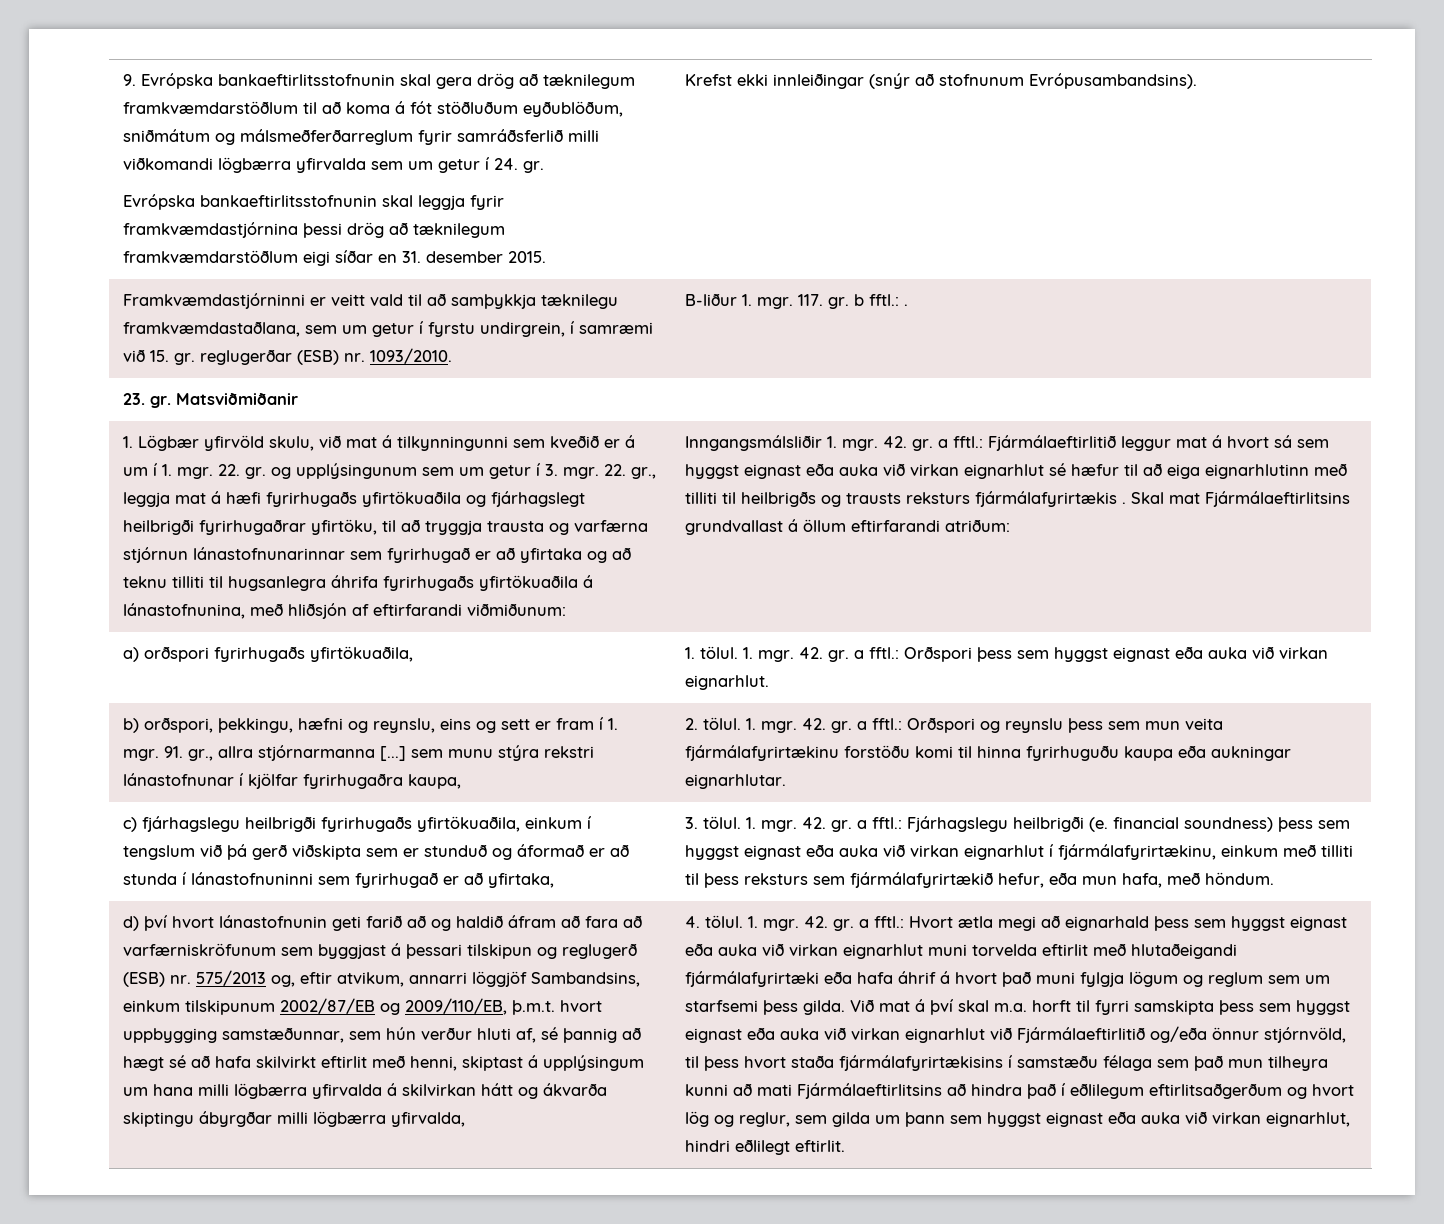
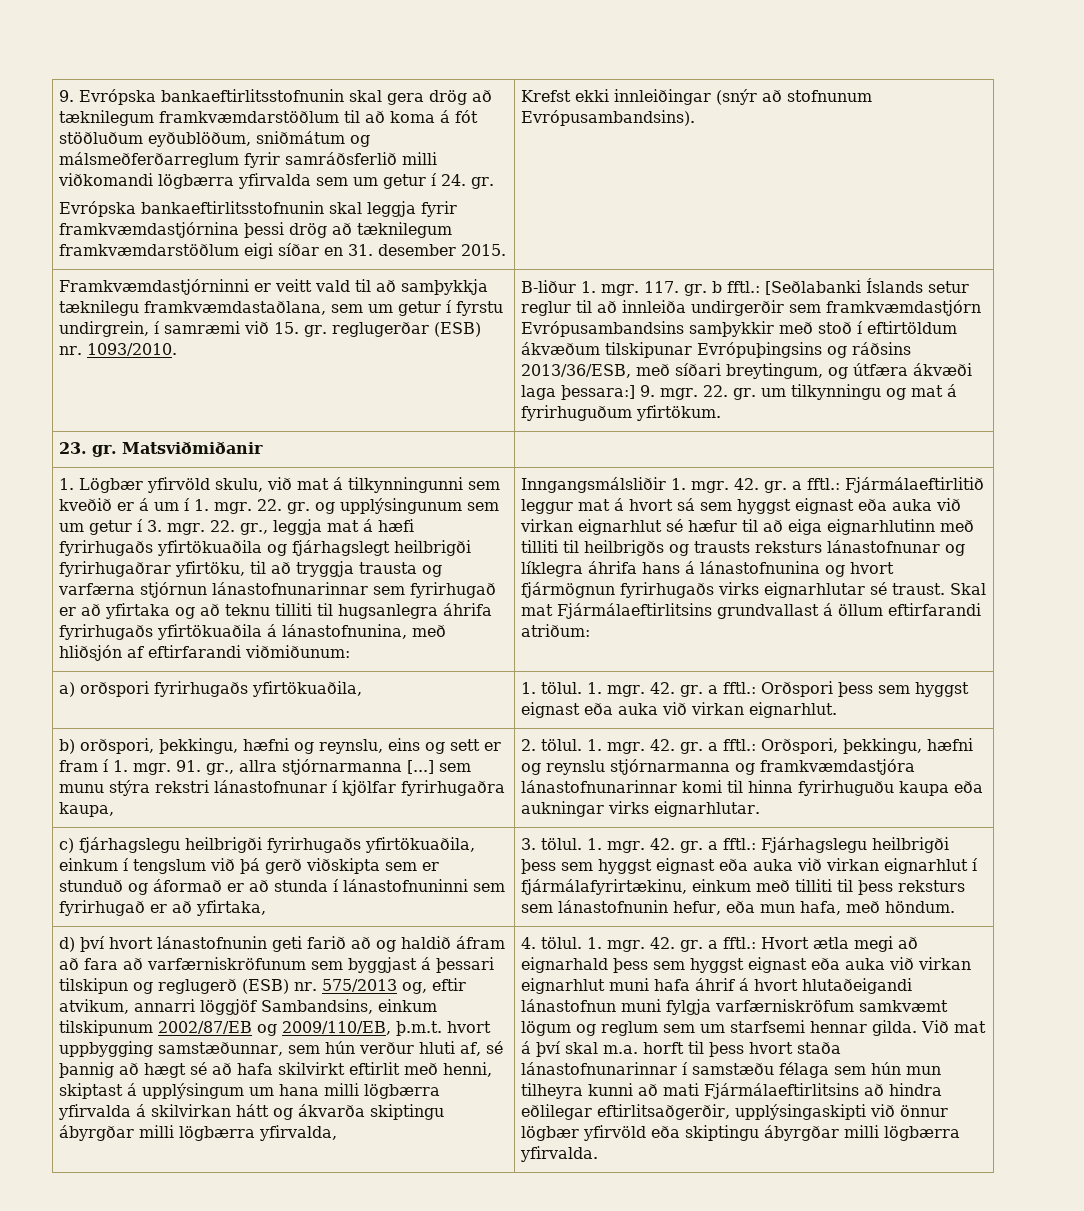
- 117. gr. b fftl.: .
+ 117. gr. b fftl.: [Seðlabanki Íslands setur reglur til að innleiða undirgerðir sem framkvæmdastjórn Evrópusambandsins samþykkir með stoð í eftirtöldum ákvæðum tilskipunar Evrópuþingsins og ráðsins 2013/36/ESB, með síðari breytingum, og útfæra ákvæði laga þessara:] 9. mgr. 22. gr. um tilkynningu og mat á fyrirhuguðum yfirtökum.
- 42. gr. a fftl.: Fjármálaeftirlitið leggur mat á hvort sá sem hyggst eignast eða auka við virkan eignarhlut sé hæfur til að eiga eignarhlutinn með tilliti til heilbrigðs og trausts reksturs fjármálafyrirtækis .
+ 42. gr. a fftl.: Fjármálaeftirlitið leggur mat á hvort sá sem hyggst eignast eða auka við virkan eignarhlut sé hæfur til að eiga eignarhlutinn með tilliti til heilbrigðs og trausts reksturs lánastofnunar og líklegra áhrifa hans á lánastofnunina og hvort fjármögnun fyrirhugaðs virks eignarhlutar sé traust.
- 42. gr. a fftl.: Orðspori og reynslu þess sem mun veita fjármálafyrirtækinu forstöðu komi til hinna fyrirhuguðu kaupa eða aukningar eignarhlutar.
+ 42. gr. a fftl.: Orðspori, þekkingu, hæfni og reynslu stjórnarmanna og framkvæmdastjóra lánastofnunarinnar komi til hinna fyrirhuguðu kaupa eða aukningar virks eignarhlutar.
- 42. gr. a fftl.: Fjárhagslegu heilbrigði (e. financial soundness) þess sem hyggst eignast eða auka við virkan eignarhlut í fjármálafyrirtækinu, einkum með tilliti til þess reksturs sem fjármálafyrirtækið hefur, eða mun hafa, með höndum.
+ 42. gr. a fftl.: Fjárhagslegu heilbrigði þess sem hyggst eignast eða auka við virkan eignarhlut í fjármálafyrirtækinu, einkum með tilliti til þess reksturs sem lánastofnunin hefur, eða mun hafa, með höndum.
- 42. gr. a fftl.: Hvort ætla megi að eignarhald þess sem hyggst eignast eða auka við virkan eignarhlut muni torvelda eftirlit með hlutaðeigandi fjármálafyrirtæki eða hafa áhrif á hvort það muni fylgja lögum og reglum sem um starfsemi þess gilda.
+ 42. gr. a fftl.: Hvort ætla megi að eignarhald þess sem hyggst eignast eða auka við virkan eignarhlut muni hafa áhrif á hvort hlutaðeigandi lánastofnun muni fylgja varfærniskröfum samkvæmt lögum og reglum sem um starfsemi hennar gilda.
- Við mat á því skal m.a. horft til fyrri samskipta þess sem hyggst eignast eða auka við virkan eignarhlut við Fjármálaeftirlitið og/eða önnur stjórnvöld, til þess hvort staða fjármálafyrirtækisins í samstæðu félaga sem það mun tilheyra kunni að mati Fjármálaeftirlitsins að hindra það í eðlilegum eftirlitsaðgerðum og hvort lög og reglur, sem gilda um þann sem hyggst eignast eða auka við virkan eignarhlut, hindri eðlilegt eftirlit.
+ Við mat á því skal m.a. horft til þess hvort staða lánastofnunarinnar í samstæðu félaga sem hún mun tilheyra kunni að mati Fjármálaeftirlitsins að hindra eðlilegar eftirlitsaðgerðir, upplýsingaskipti við önnur lögbær yfirvöld eða skiptingu ábyrgðar milli lögbærra yfirvalda.

